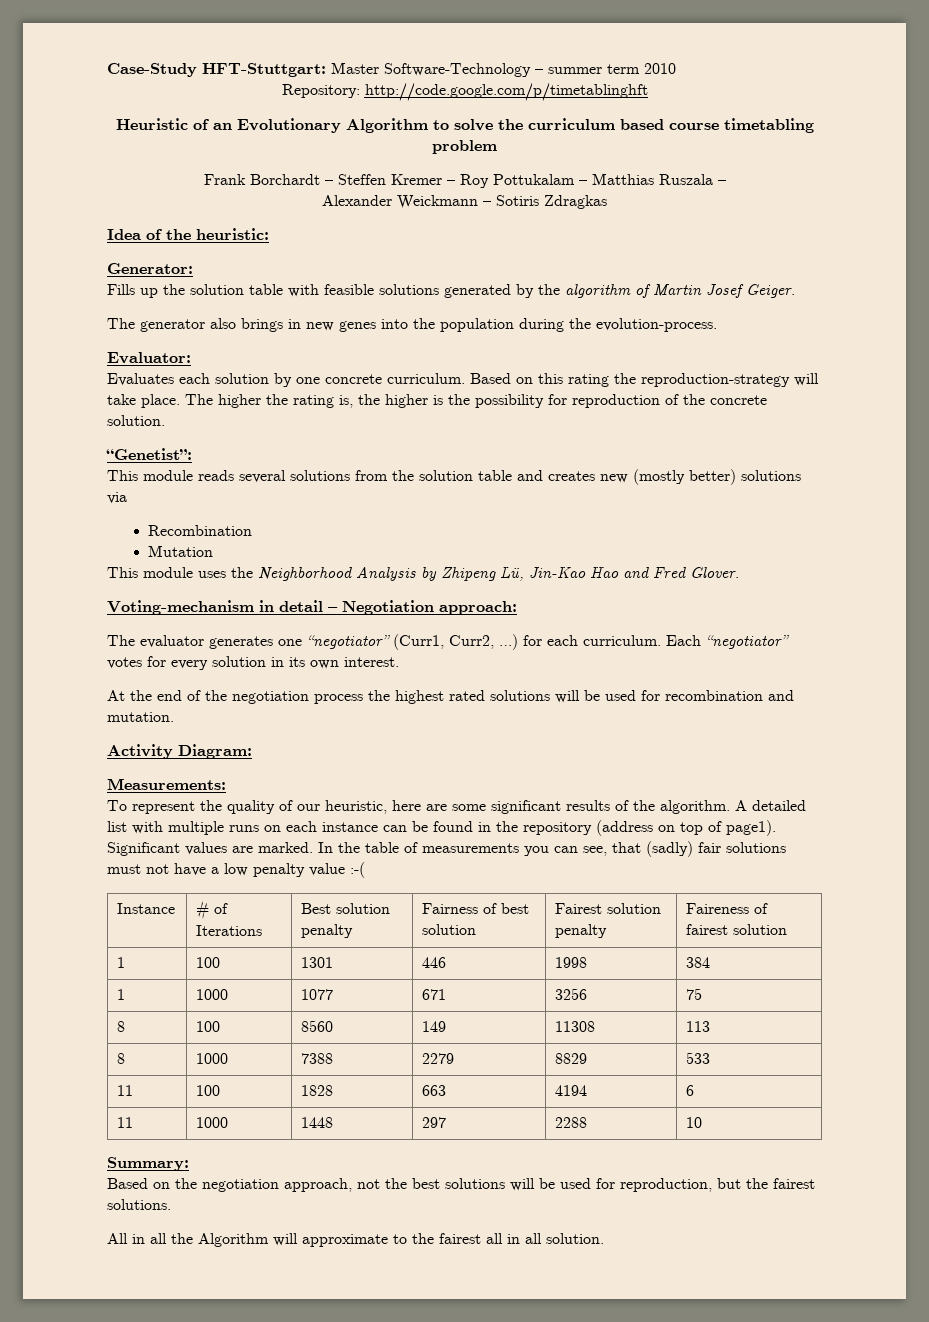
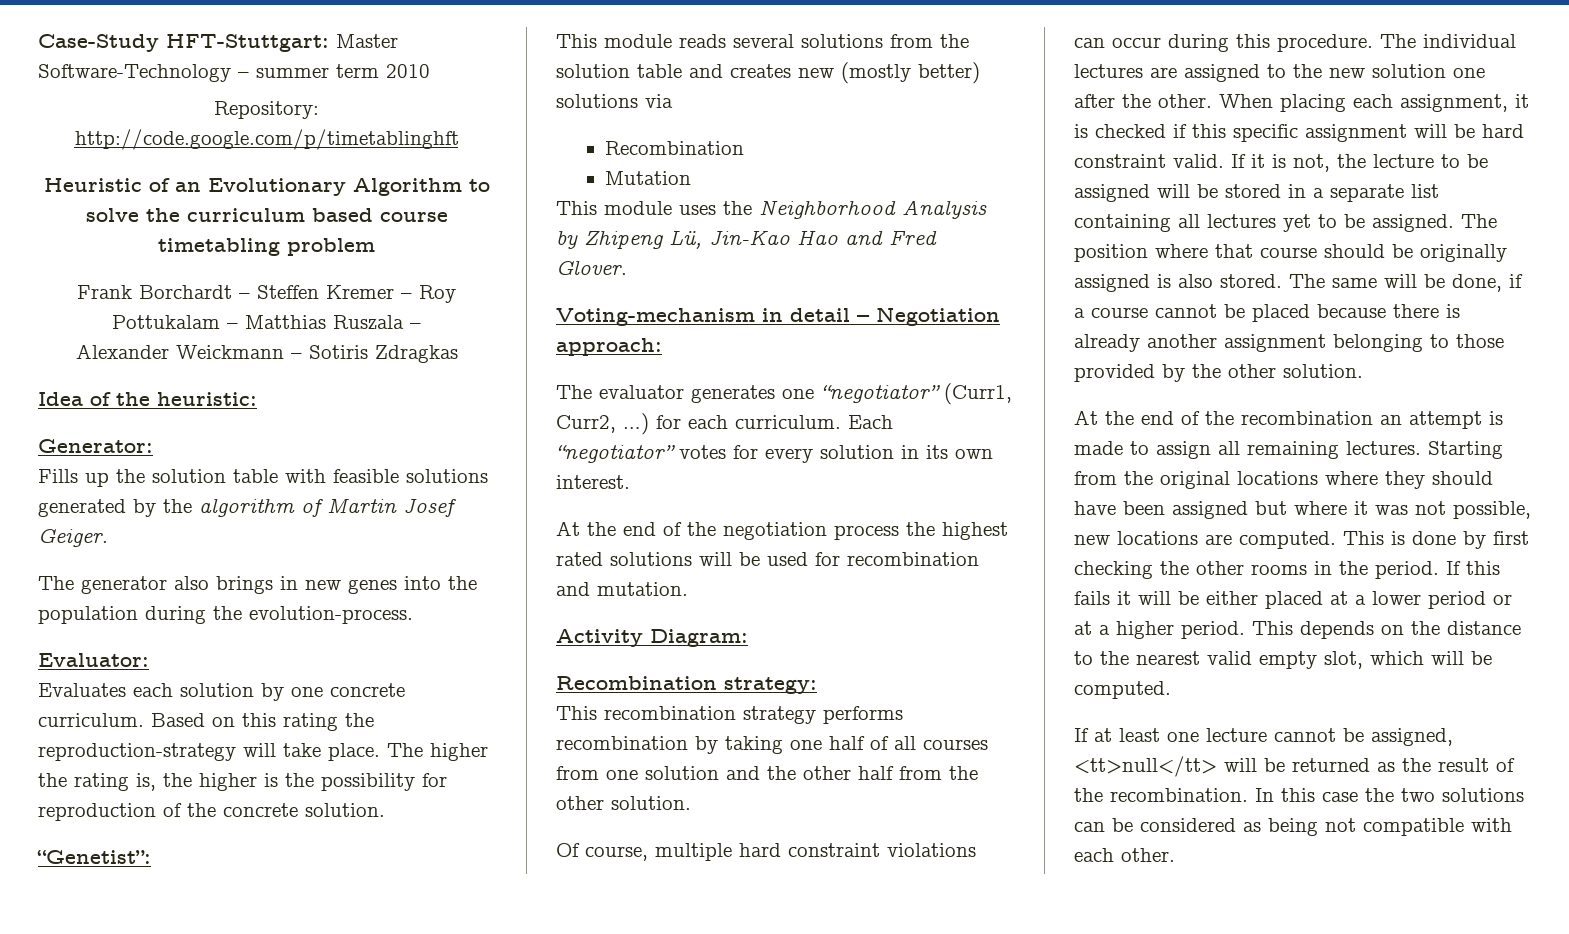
- Measurements:
- To represent the quality of our heuristic, here are some significant results of the algorithm. A detailed list with multiple runs on each instance can be found in the repository (address on top of page1). Significant values are marked. In the table of measurements you can see, that (sadly) fair solutions must not have a low penalty value :-(
- Instance | # of Iterations | Best solution penalty | Fairness of best solution | Fairest solution penalty | Faireness of fairest solution
- 1 | 100 | 1301 | 446 | 1998 | 384
- 1 | 1000 | 1077 | 671 | 3256 | 75
- 8 | 100 | 8560 | 149 | 11308 | 113
- 8 | 1000 | 7388 | 2279 | 8829 | 533
- 11 | 100 | 1828 | 663 | 4194 | 6
- 11 | 1000 | 1448 | 297 | 2288 | 10
- Summary:
- Based on the negotiation approach, not the best solutions will be used for reproduction, but the fairest solutions.
- All in all the Algorithm will approximate to the fairest all in all solution.
+ Recombination strategy:
+ This recombination strategy performs recombination by taking one half of all courses from one solution and the other half from the other solution.
+ Of course, multiple hard constraint violations can occur during this procedure. The individual lectures are assigned to the new solution one after the other. When placing each assignment, it is checked if this specific assignment will be hard constraint valid. If it is not, the lecture to be assigned will be stored in a separate list containing all lectures yet to be assigned. The position where that course should be originally assigned is also stored. The same will be done, if a course cannot be placed because there is already another assignment belonging to those provided by the other solution.
+ At the end of the recombination an attempt is made to assign all remaining lectures. Starting from the original locations where they should have been assigned but where it was not possible, new locations are computed. This is done by first checking the other rooms in the period. If this fails it will be either placed at a lower period or at a higher period. This depends on the distance to the nearest valid empty slot, which will be computed.
+ If at least one lecture cannot be assigned, <tt>null</tt> will be returned as the result of the recombination. In this case the two solutions can be considered as being not compatible with each other.

